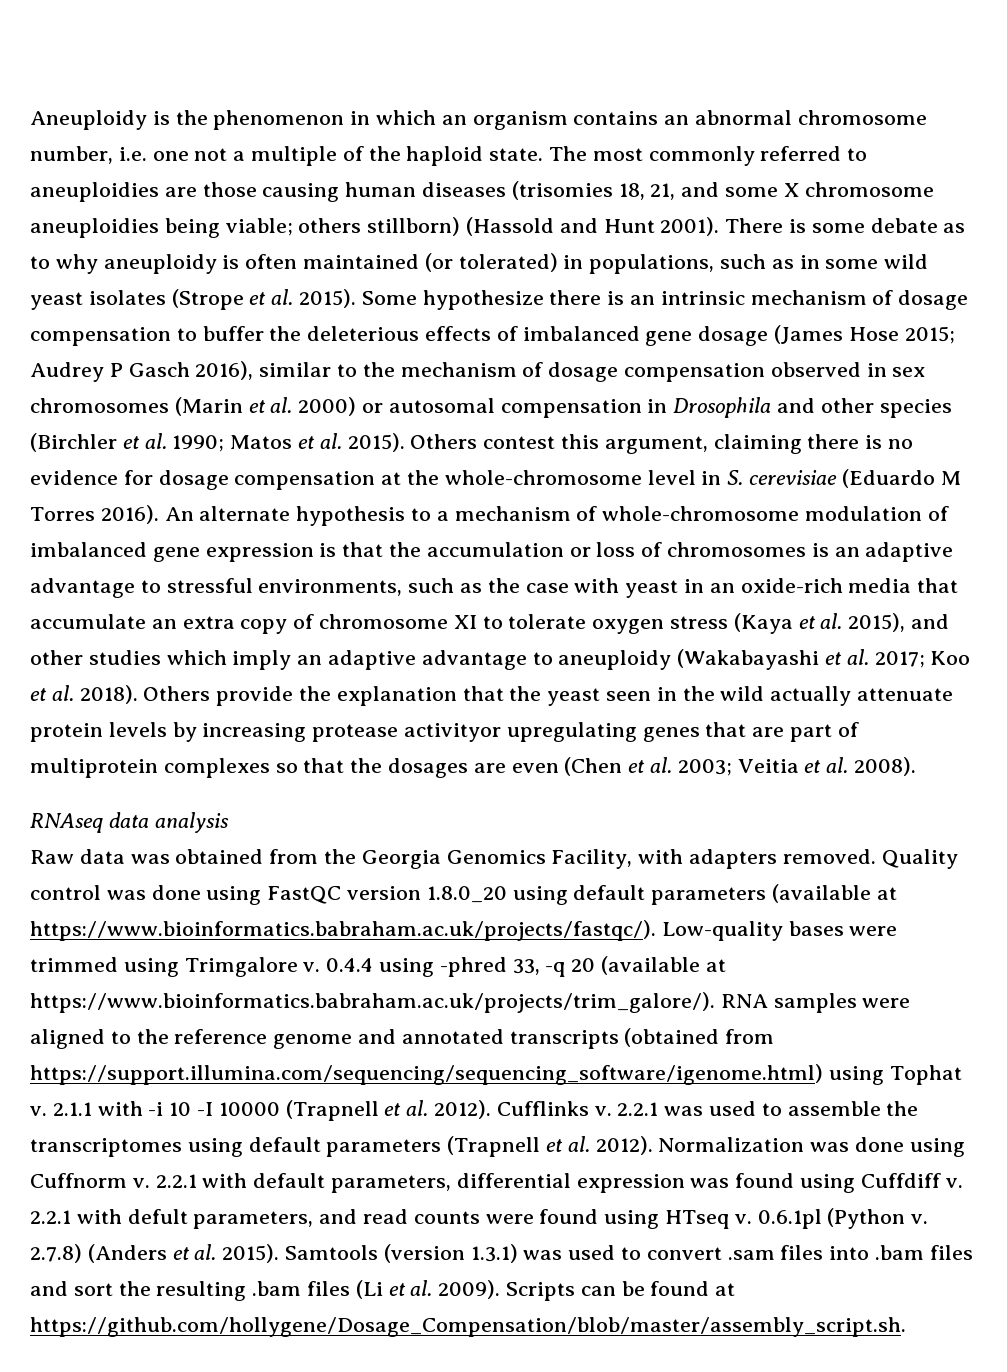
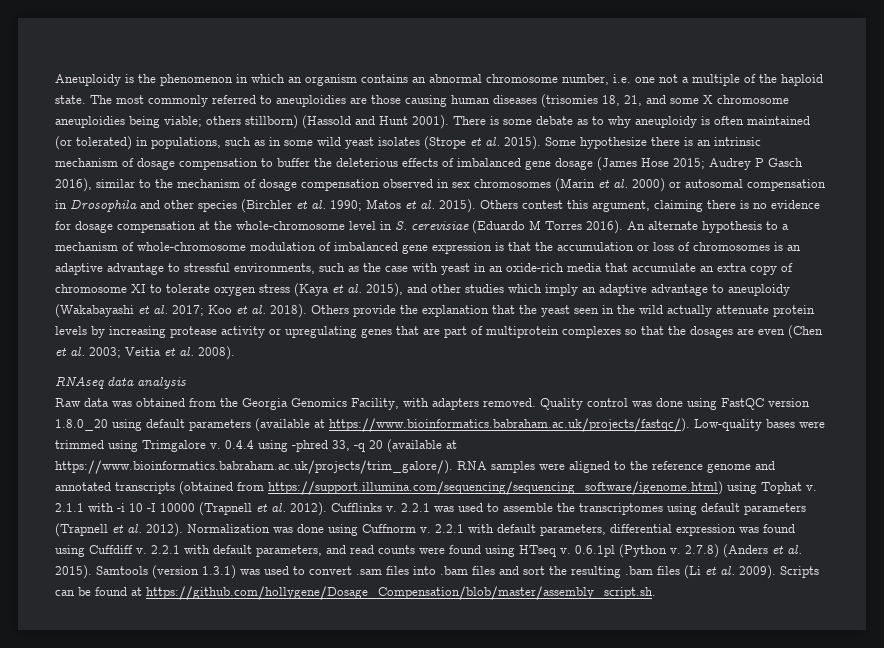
- Others provide the explanation that the yeast seen in the wild actually attenuate protein levels by increasing protease activityor upregulating genes that are part of multiprotein complexes so that the dosages are even (Chen et al. 2003; Veitia et al. 2008).
+ Others provide the explanation that the yeast seen in the wild actually attenuate protein levels by increasing protease activity or upregulating genes that are part of multiprotein complexes so that the dosages are even (Chen et al. 2003; Veitia et al. 2008).
- 2.2.1 with defult parameters, and read counts were found using HTseq v.
+ 2.2.1 with default parameters, and read counts were found using HTseq v.

